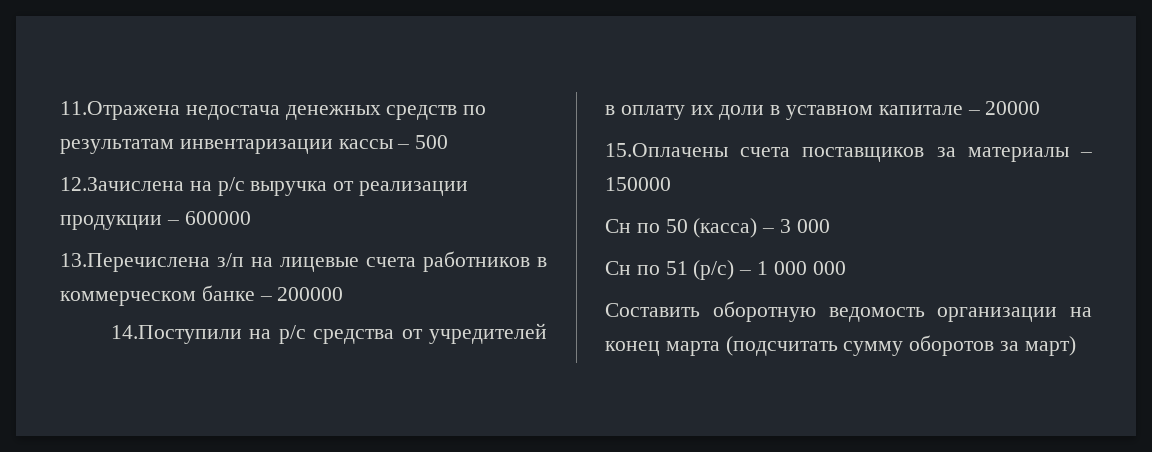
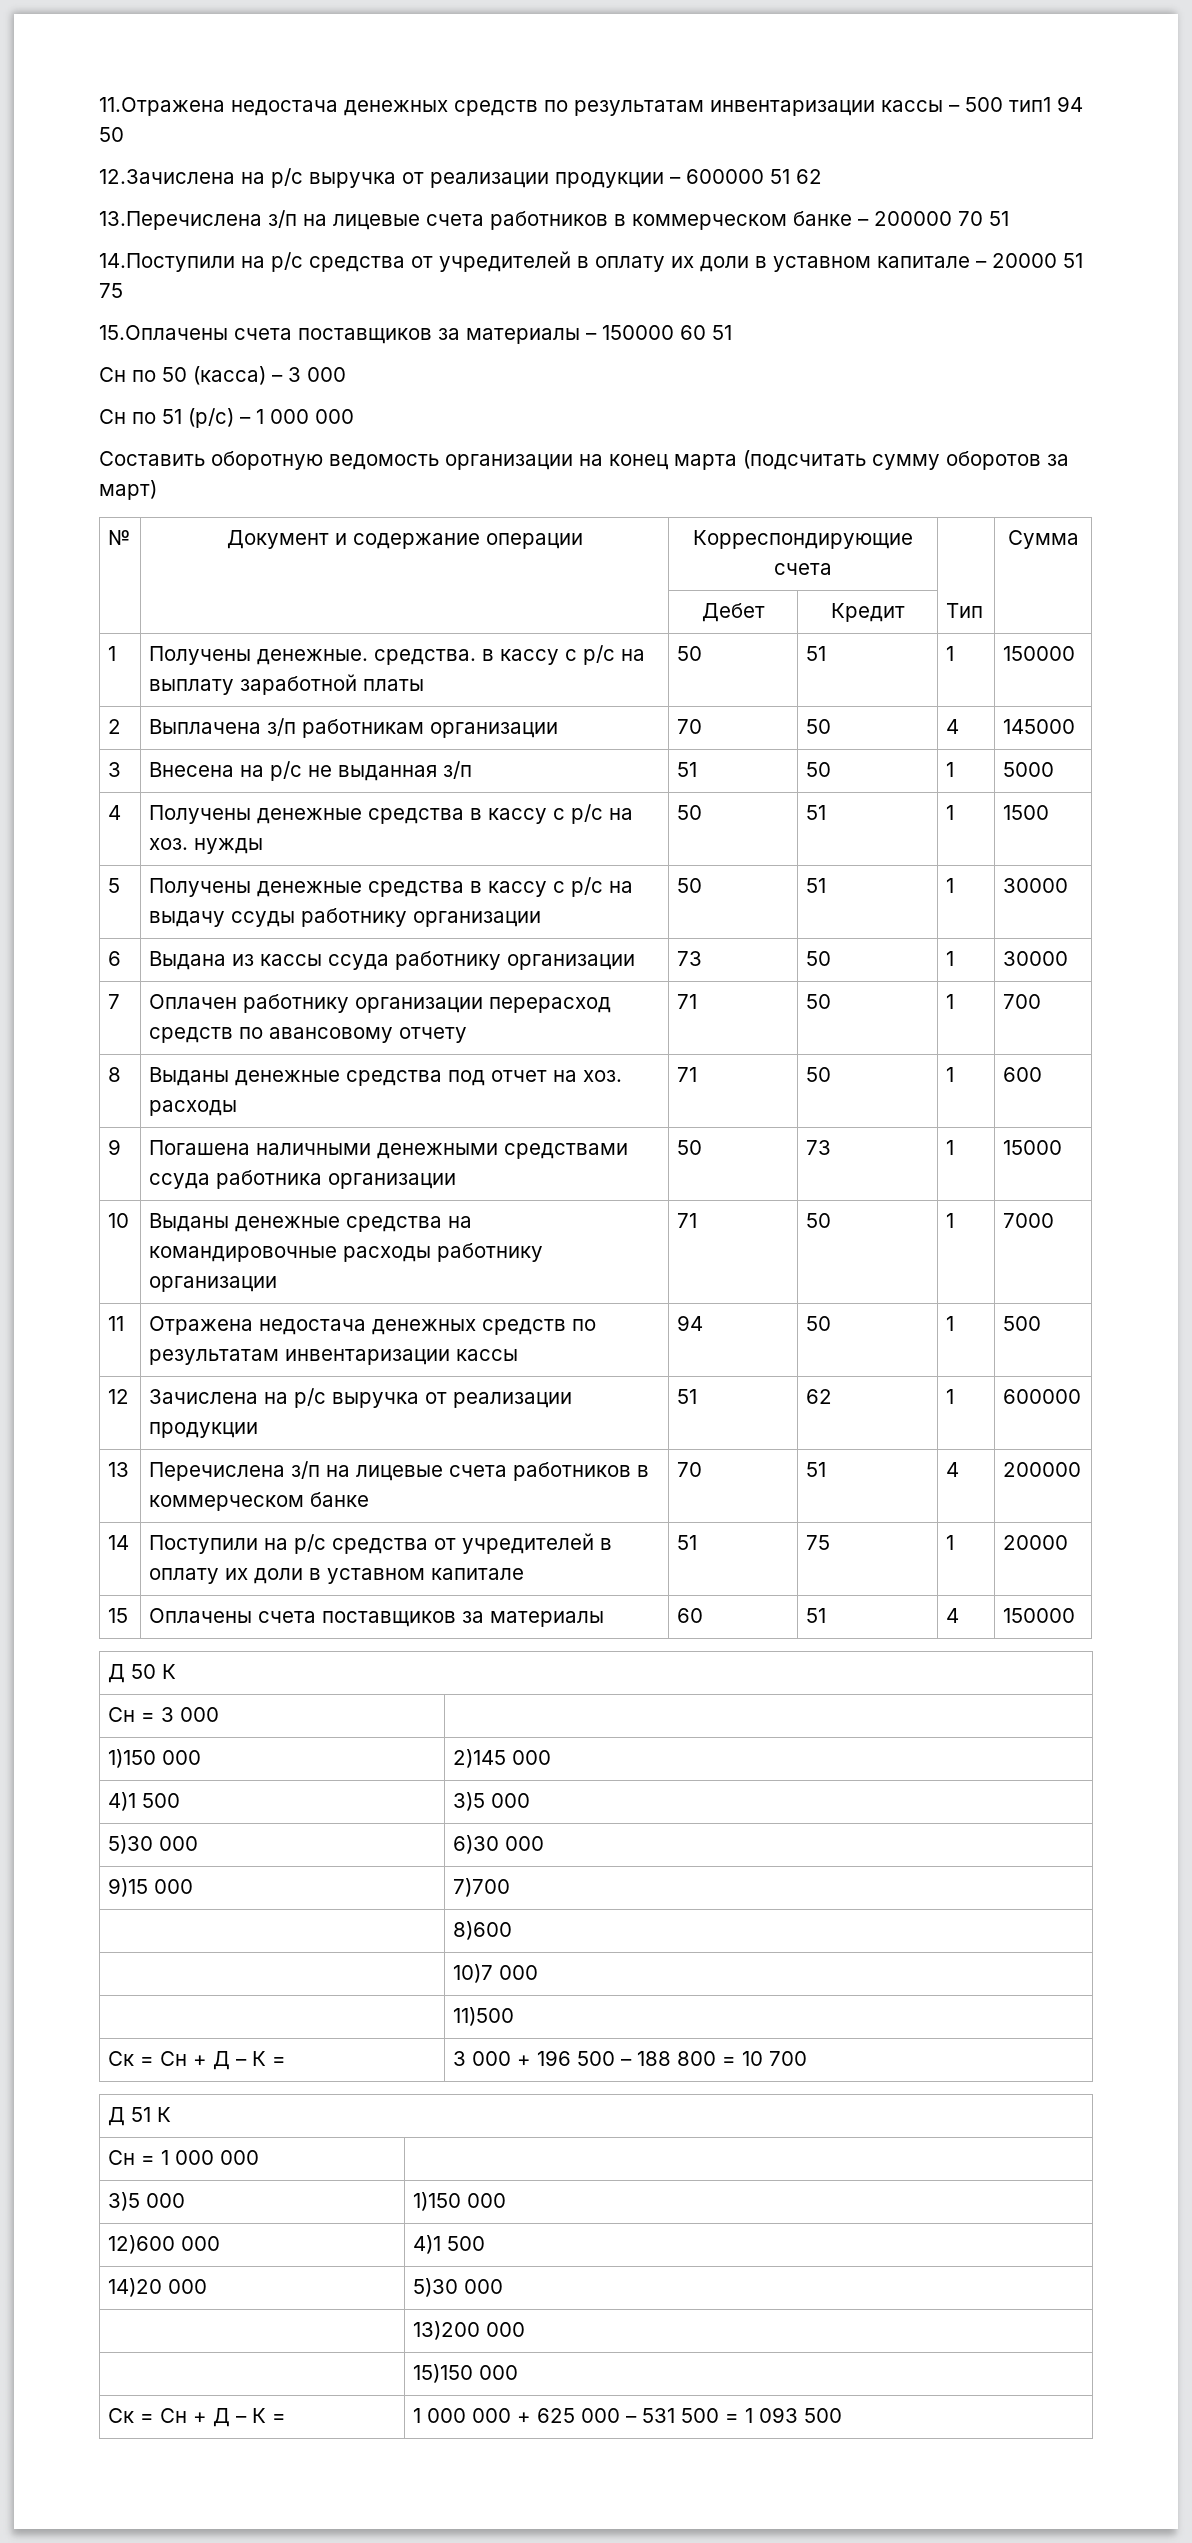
- 11.Отражена недостача денежных средств по результатам инвентаризации кассы – 500
+ 11.Отражена недостача денежных средств по результатам инвентаризации кассы – 500 тип1 94 50
- 12.Зачислена на р/с выручка от реализации продукции – 600000
+ 12.Зачислена на р/с выручка от реализации продукции – 600000 51 62
- 13.Перечислена з/п на лицевые счета работников в коммерческом банке – 200000
+ 13.Перечислена з/п на лицевые счета работников в коммерческом банке – 200000 70 51
- 14.Поступили на р/с средства от учредителей в оплату их доли в уставном капитале – 20000
+ 14.Поступили на р/с средства от учредителей в оплату их доли в уставном капитале – 20000 51 75
- 15.Оплачены счета поставщиков за материалы – 150000
+ 15.Оплачены счета поставщиков за материалы – 150000 60 51
+ № | Документ и содержание операции | Корреспондирующие счета | | Сумма
+ | | Дебет | Кредит | Тип |
+ 1 | Получены денежные. средства. в кассу с р/c на выплату заработной платы | 50 | 51 | 1 | 150000
+ 2 | Выплачена з/п работникам организации | 70 | 50 | 4 | 145000
+ 3 | Внесена на р/с не выданная з/п | 51 | 50 | 1 | 5000
+ 4 | Получены денежные средства в кассу с р/с на хоз. нужды | 50 | 51 | 1 | 1500
+ 5 | Получены денежные средства в кассу с р/с на выдачу ссуды работнику организации | 50 | 51 | 1 | 30000
+ 6 | Выдана из кассы ссуда работнику организации | 73 | 50 | 1 | 30000
+ 7 | Оплачен работнику организации перерасход средств по авансовому отчету | 71 | 50 | 1 | 700
+ 8 | Выданы денежные средства под отчет на хоз. расходы | 71 | 50 | 1 | 600
+ 9 | Погашена наличными денежными средствами ссуда работника организации | 50 | 73 | 1 | 15000
+ 10 | Выданы денежные средства на командировочные расходы работнику организации | 71 | 50 | 1 | 7000
+ 11 | Отражена недостача денежных средств по результатам инвентаризации кассы | 94 | 50 | 1 | 500
+ 12 | Зачислена на р/с выручка от реализации продукции | 51 | 62 | 1 | 600000
+ 13 | Перечислена з/п на лицевые счета работников в коммерческом банке | 70 | 51 | 4 | 200000
+ 14 | Поступили на р/с средства от учредителей в оплату их доли в уставном капитале | 51 | 75 | 1 | 20000
+ 15 | Оплачены счета поставщиков за материалы | 60 | 51 | 4 | 150000
+ Д 50 К
+ Сн = 3 000 |
+ 1)150 000 | 2)145 000
+ 4)1 500 | 3)5 000
+ 5)30 000 | 6)30 000
+ 9)15 000 | 7)700
+ | 8)600
+ | 10)7 000
+ | 11)500
+ Ск = Сн + Д – К = | 3 000 + 196 500 – 188 800 = 10 700
+ Д 51 К
+ Сн = 1 000 000 |
+ 3)5 000 | 1)150 000
+ 12)600 000 | 4)1 500
+ 14)20 000 | 5)30 000
+ | 13)200 000
+ | 15)150 000
+ Ск = Сн + Д – К = | 1 000 000 + 625 000 – 531 500 = 1 093 500

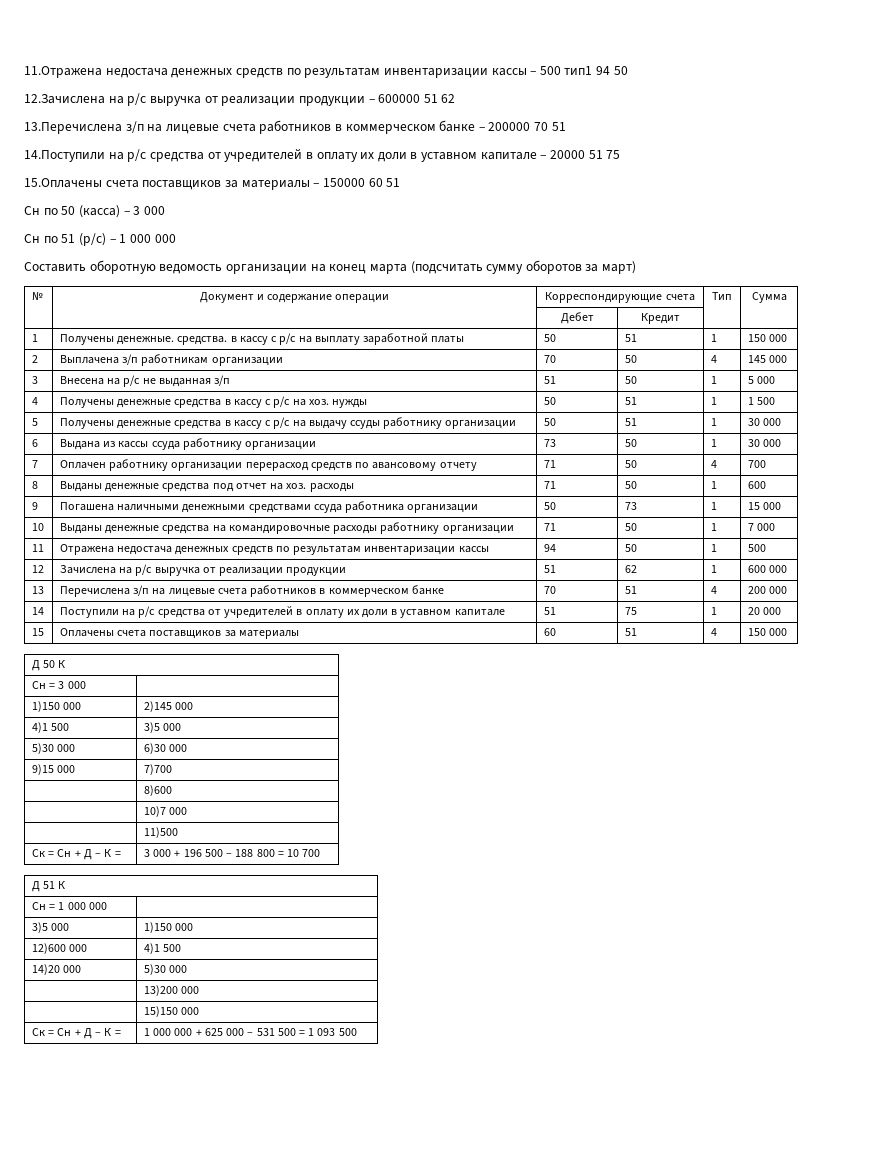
- № | Документ и содержание операции | Корреспондирующие счета | | Сумма
+ № | Документ и содержание операции | Корреспондирующие счета | Тип | Сумма
- | | Дебет | Кредит | Тип |
+ | | Дебет | Кредит | |
- 1 | Получены денежные. средства. в кассу с р/c на выплату заработной платы | 50 | 51 | 1 | 150000
+ 1 | Получены денежные. средства. в кассу с р/c на выплату заработной платы | 50 | 51 | 1 | 150 000
- 2 | Выплачена з/п работникам организации | 70 | 50 | 4 | 145000
+ 2 | Выплачена з/п работникам организации | 70 | 50 | 4 | 145 000
- 3 | Внесена на р/с не выданная з/п | 51 | 50 | 1 | 5000
+ 3 | Внесена на р/с не выданная з/п | 51 | 50 | 1 | 5 000
- 4 | Получены денежные средства в кассу с р/с на хоз. нужды | 50 | 51 | 1 | 1500
+ 4 | Получены денежные средства в кассу с р/с на хоз. нужды | 50 | 51 | 1 | 1 500
- 5 | Получены денежные средства в кассу с р/с на выдачу ссуды работнику организации | 50 | 51 | 1 | 30000
+ 5 | Получены денежные средства в кассу с р/с на выдачу ссуды работнику организации | 50 | 51 | 1 | 30 000
- 6 | Выдана из кассы ссуда работнику организации | 73 | 50 | 1 | 30000
+ 6 | Выдана из кассы ссуда работнику организации | 73 | 50 | 1 | 30 000
- 7 | Оплачен работнику организации перерасход средств по авансовому отчету | 71 | 50 | 1 | 700
+ 7 | Оплачен работнику организации перерасход средств по авансовому отчету | 71 | 50 | 4 | 700
- 9 | Погашена наличными денежными средствами ссуда работника организации | 50 | 73 | 1 | 15000
+ 9 | Погашена наличными денежными средствами ссуда работника организации | 50 | 73 | 1 | 15 000
- 10 | Выданы денежные средства на командировочные расходы работнику организации | 71 | 50 | 1 | 7000
+ 10 | Выданы денежные средства на командировочные расходы работнику организации | 71 | 50 | 1 | 7 000
- 12 | Зачислена на р/с выручка от реализации продукции | 51 | 62 | 1 | 600000
+ 12 | Зачислена на р/с выручка от реализации продукции | 51 | 62 | 1 | 600 000
- 13 | Перечислена з/п на лицевые счета работников в коммерческом банке | 70 | 51 | 4 | 200000
+ 13 | Перечислена з/п на лицевые счета работников в коммерческом банке | 70 | 51 | 4 | 200 000
- 14 | Поступили на р/с средства от учредителей в оплату их доли в уставном капитале | 51 | 75 | 1 | 20000
+ 14 | Поступили на р/с средства от учредителей в оплату их доли в уставном капитале | 51 | 75 | 1 | 20 000
- 15 | Оплачены счета поставщиков за материалы | 60 | 51 | 4 | 150000
+ 15 | Оплачены счета поставщиков за материалы | 60 | 51 | 4 | 150 000

